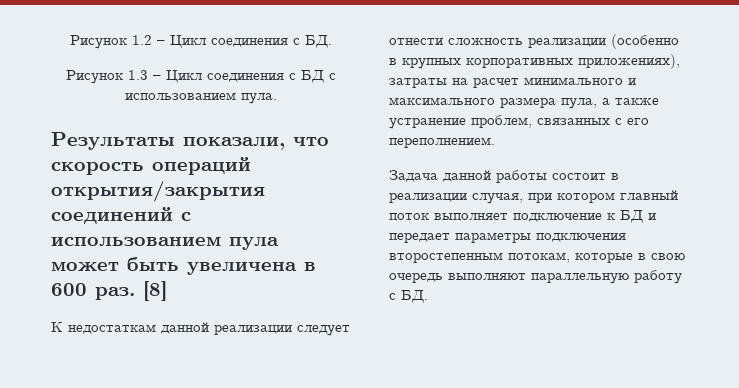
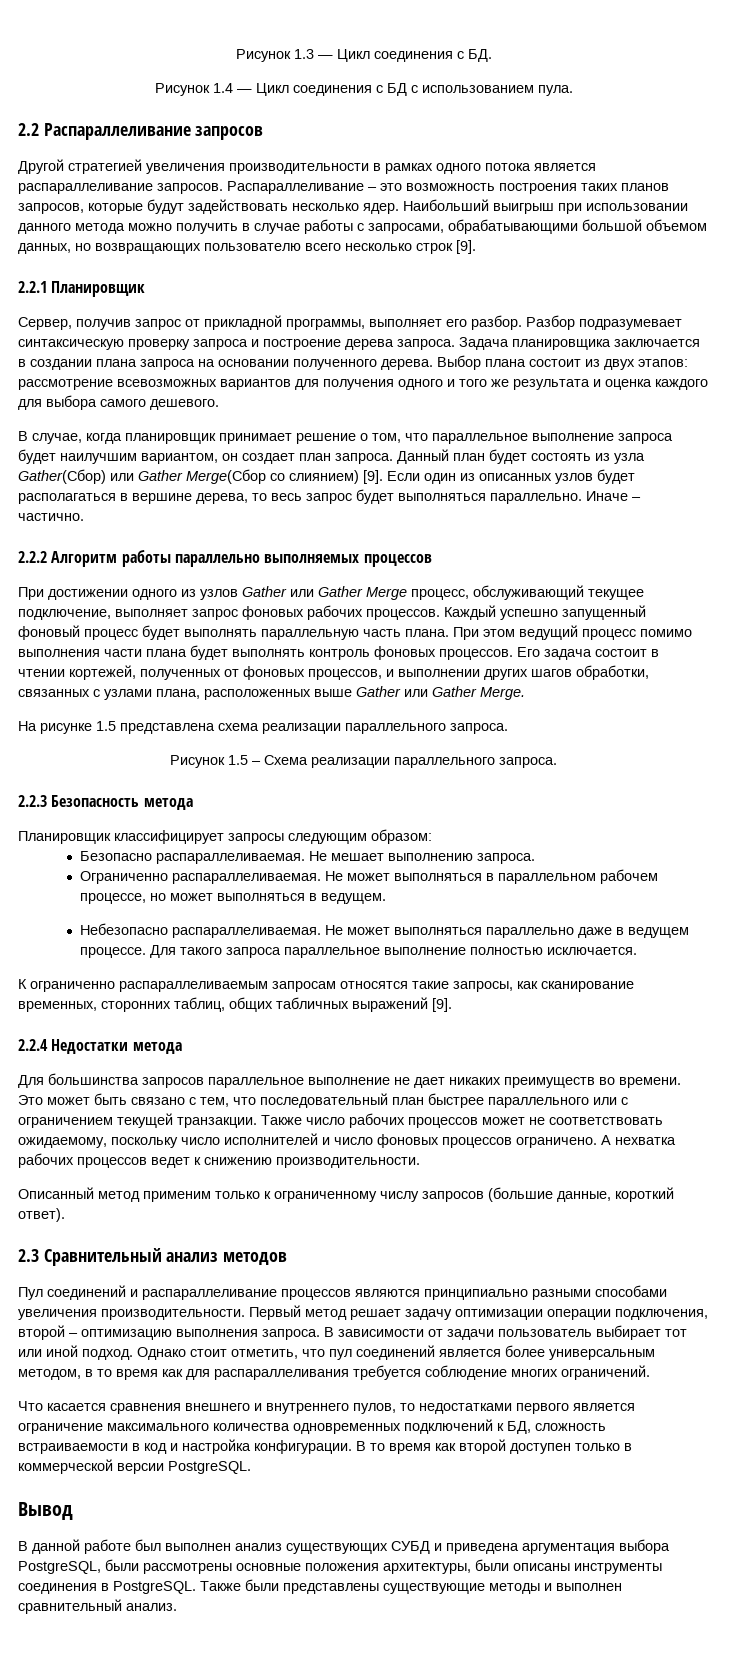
- Рисунок 1.2 – Цикл соединения с БД.
+ Рисунок 1.3 — Цикл соединения с БД.
- Рисунок 1.3 – Цикл соединения с БД с использованием пула.
+ Рисунок 1.4 — Цикл соединения с БД с использованием пула.
- Результаты показали, что скорость операций открытия/закрытия соединений с использованием пула может быть увеличена в 600 раз. [8]
- К недостаткам данной реализации следует отнести сложность реализации (особенно в крупных корпоративных приложениях), затраты на расчет минимального и максимального размера пула, а также устранение проблем, связанных с его переполнением.
- Задача данной работы состоит в реализации случая, при котором главный поток выполняет подключение к БД и передает параметры подключения второстепенным потокам, которые в свою очередь выполняют параллельную работу с БД.
+ 2.2 Распараллеливание запросов
+ Другой стратегией увеличения производительности в рамках одного потока является распараллеливание запросов. Распараллеливание – это возможность построения таких планов запросов, которые будут задействовать несколько ядер. Наибольший выигрыш при использовании данного метода можно получить в случае работы с запросами, обрабатывающими большой объемом данных, но возвращающих пользователю всего несколько строк [9].
+ 2.2.1 Планировщик
+ Сервер, получив запрос от прикладной программы, выполняет его разбор. Разбор подразумевает синтаксическую проверку запроса и построение дерева запроса. Задача планировщика заключается в создании плана запроса на основании полученного дерева. Выбор плана состоит из двух этапов: рассмотрение всевозможных вариантов для получения одного и того же результата и оценка каждого для выбора самого дешевого.
+ В случае, когда планировщик принимает решение о том, что параллельное выполнение запроса будет наилучшим вариантом, он создает план запроса. Данный план будет состоять из узла Gather(Сбор) или Gather Merge(Сбор со слиянием) [9]. Если один из описанных узлов будет располагаться в вершине дерева, то весь запрос будет выполняться параллельно. Иначе – частично.
+ 2.2.2 Алгоритм работы параллельно выполняемых процессов
+ При достижении одного из узлов Gather или Gather Merge процесс, обслуживающий текущее подключение, выполняет запрос фоновых рабочих процессов. Каждый успешно запущенный фоновый процесс будет выполнять параллельную часть плана. При этом ведущий процесс помимо выполнения части плана будет выполнять контроль фоновых процессов. Его задача состоит в чтении кортежей, полученных от фоновых процессов, и выполнении других шагов обработки, связанных с узлами плана, расположенных выше Gather или Gather Merge.
+ На рисунке 1.5 представлена схема реализации параллельного запроса.
+ Рисунок 1.5 – Схема реализации параллельного запроса.
+ 2.2.3 Безопасность метода
+ Планировщик классифицирует запросы следующим образом:
+ Безопасно распараллеливаемая. Не мешает выполнению запроса.
+ Ограниченно распараллеливаемая. Не может выполняться в параллельном рабочем процессе, но может выполняться в ведущем.
+ Небезопасно распараллеливаемая. Не может выполняться параллельно даже в ведущем процессе. Для такого запроса параллельное выполнение полностью исключается.
+ К ограниченно распараллеливаемым запросам относятся такие запросы, как сканирование временных, сторонних таблиц, общих табличных выражений [9].
+ 2.2.4 Недостатки метода
+ Для большинства запросов параллельное выполнение не дает никаких преимуществ во времени. Это может быть связано с тем, что последовательный план быстрее параллельного или с ограничением текущей транзакции. Также число рабочих процессов может не соответствовать ожидаемому, поскольку число исполнителей и число фоновых процессов ограничено. А нехватка рабочих процессов ведет к снижению производительности.
+ Описанный метод применим только к ограниченному числу запросов (большие данные, короткий ответ).
+ 2.3 Сравнительный анализ методов
+ Пул соединений и распараллеливание процессов являются принципиально разными способами увеличения производительности. Первый метод решает задачу оптимизации операции подключения, второй – оптимизацию выполнения запроса. В зависимости от задачи пользователь выбирает тот или иной подход. Однако стоит отметить, что пул соединений является более универсальным методом, в то время как для распараллеливания требуется соблюдение многих ограничений.
+ Что касается сравнения внешнего и внутреннего пулов, то недостатками первого является ограничение максимального количества одновременных подключений к БД, сложность встраиваемости в код и настройка конфигурации. В то время как второй доступен только в коммерческой версии PostgreSQL.
+ Вывод
+ В данной работе был выполнен анализ существующих СУБД и приведена аргументация выбора PostgreSQL, были рассмотрены основные положения архитектуры, были описаны инструменты соединения в PostgreSQL. Также были представлены существующие методы и выполнен сравнительный анализ.

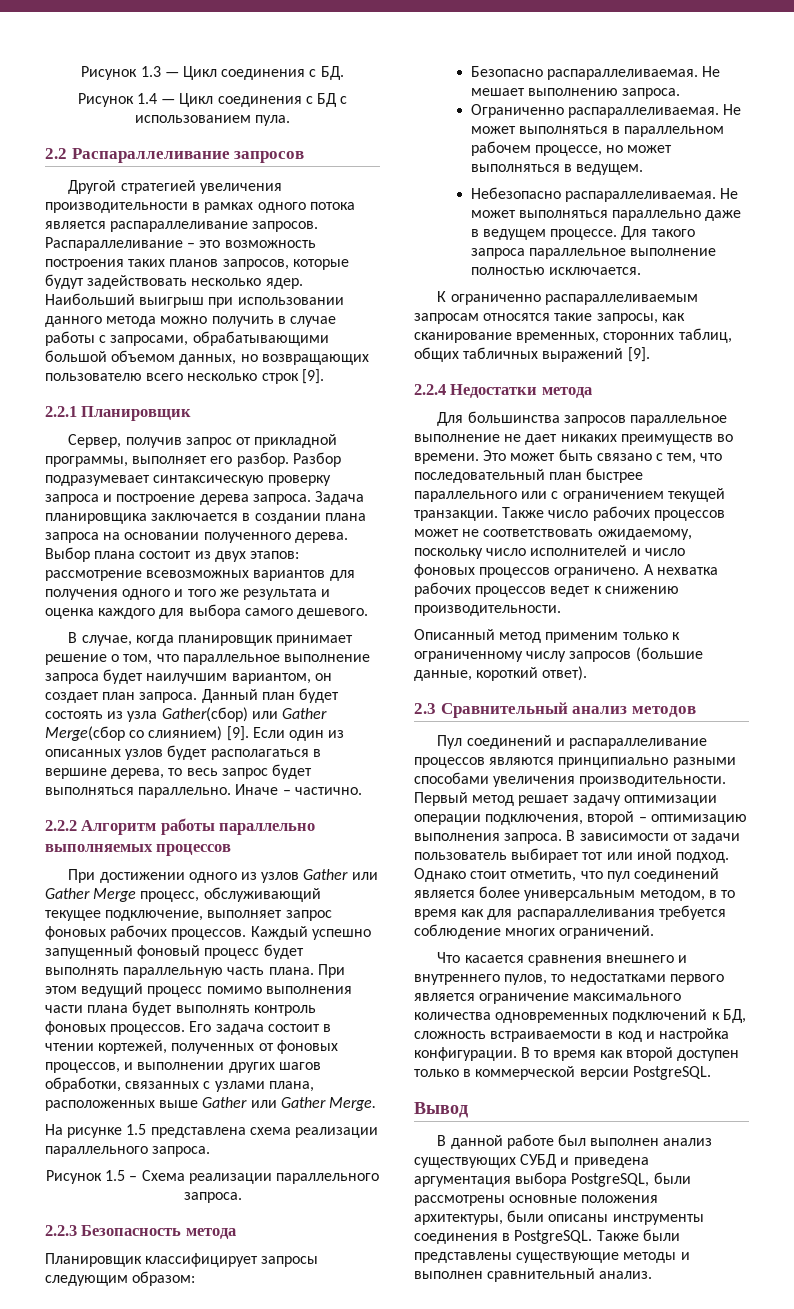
- Данный план будет состоять из узла Gather(Сбор) или Gather Merge(Сбор со слиянием) [9].
+ Данный план будет состоять из узла Gather(cбор) или Gather Merge(cбор со слиянием) [9].

